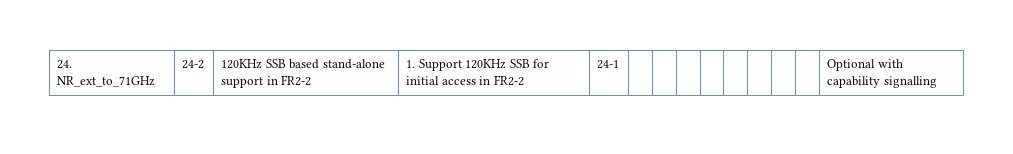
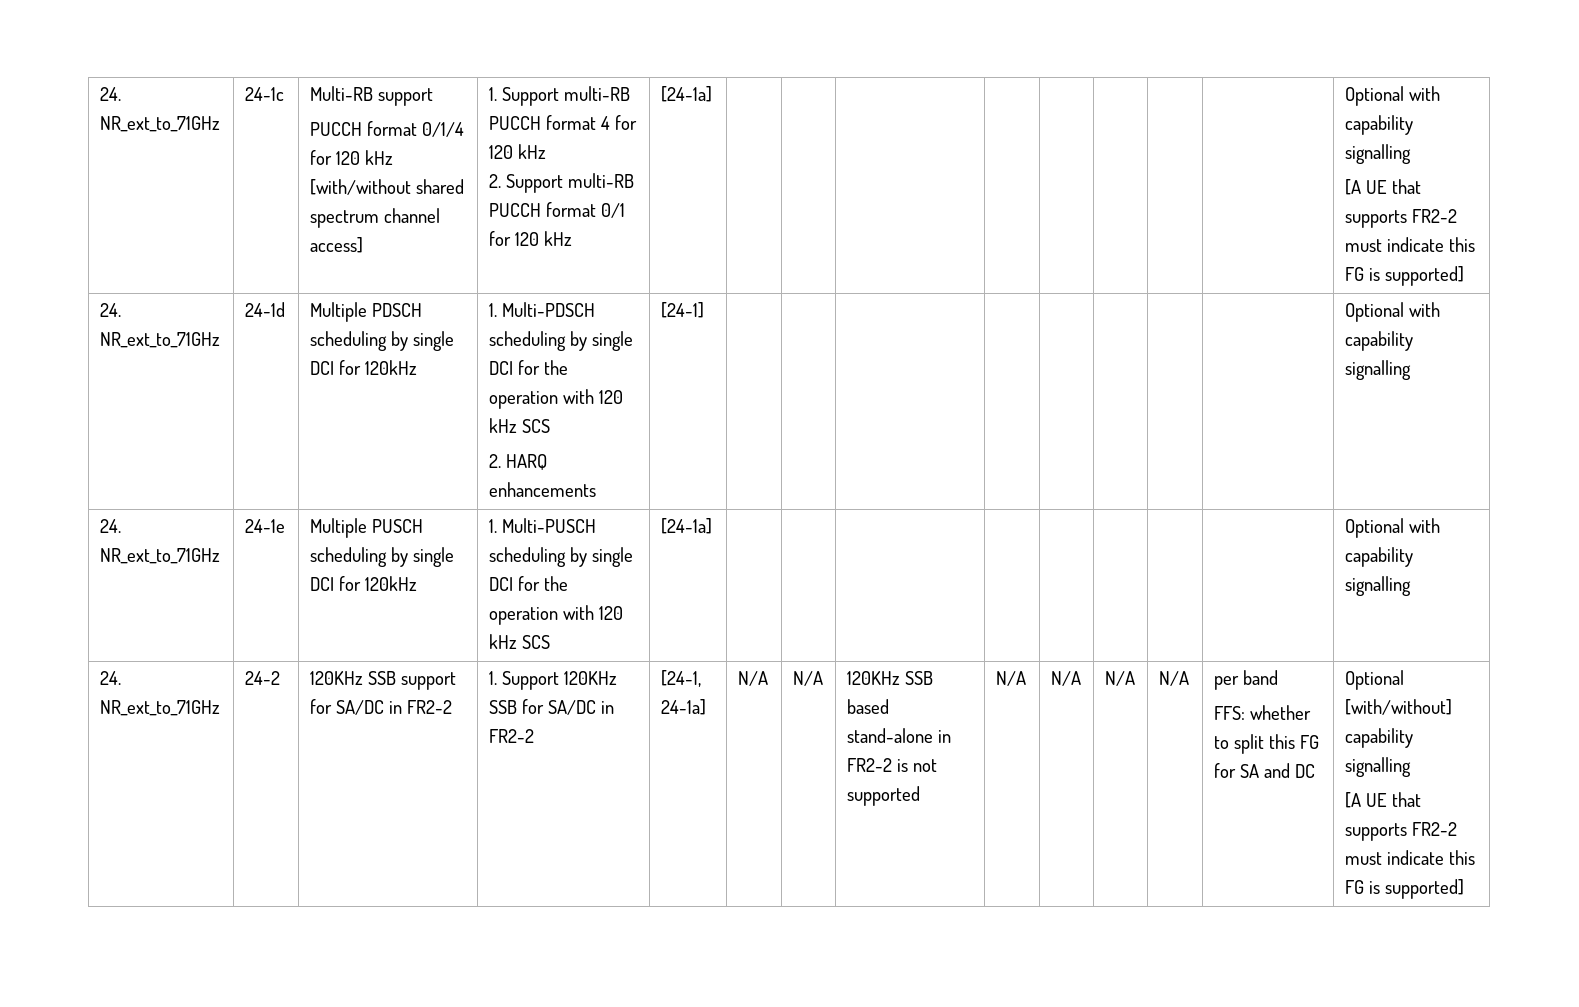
- 24. NR_ext_to_71GHz | 24-2 | 120KHz SSB based stand-alone support in FR2-2 | 1. Support 120KHz SSB for initial access in FR2-2 | 24-1 | | | | | | | | | Optional with capability signalling
+ 24. NR_ext_to_71GHz | 24-1c | Multi-RB support
+ PUCCH format 0/1/4 for 120 kHz [with/without shared spectrum channel access] | 1. Support multi-RB PUCCH format 4 for 120 kHz
+ 2. Support multi-RB PUCCH format 0/1 for 120 kHz | [24-1a] | | | | | | | | | Optional with capability signalling
+ [A UE that supports FR2-2 must indicate this FG is supported]
+ 24. NR_ext_to_71GHz | 24-1d | Multiple PDSCH scheduling by single DCI for 120kHz | 1. Multi-PDSCH scheduling by single DCI for the operation with 120 kHz SCS
+ 2. HARQ enhancements | [24-1] | | | | | | | | | Optional with capability signalling
+ 24. NR_ext_to_71GHz | 24-1e | Multiple PUSCH scheduling by single DCI for 120kHz | 1. Multi-PUSCH scheduling by single DCI for the operation with 120 kHz SCS | [24-1a] | | | | | | | | | Optional with capability signalling
+ 24. NR_ext_to_71GHz | 24-2 | 120KHz SSB support for SA/DC in FR2-2 | 1. Support 120KHz SSB for SA/DC in FR2-2 | [24-1, 24-1a] | N/A | N/A | 120KHz SSB based stand-alone in FR2-2 is not supported | N/A | N/A | N/A | N/A | per band
+ FFS: whether to split this FG for SA and DC | Optional [with/without] capability signalling
+ [A UE that supports FR2-2 must indicate this FG is supported]

